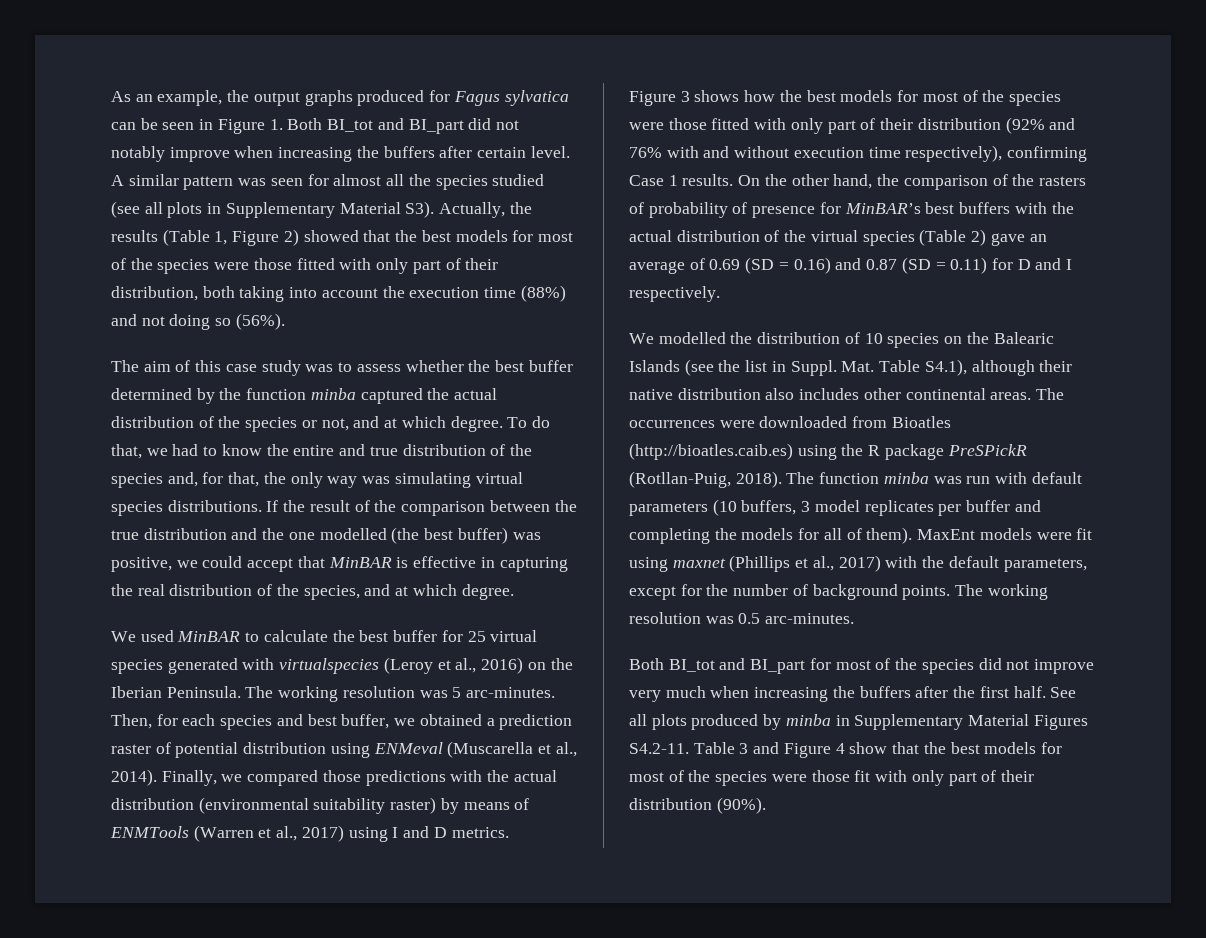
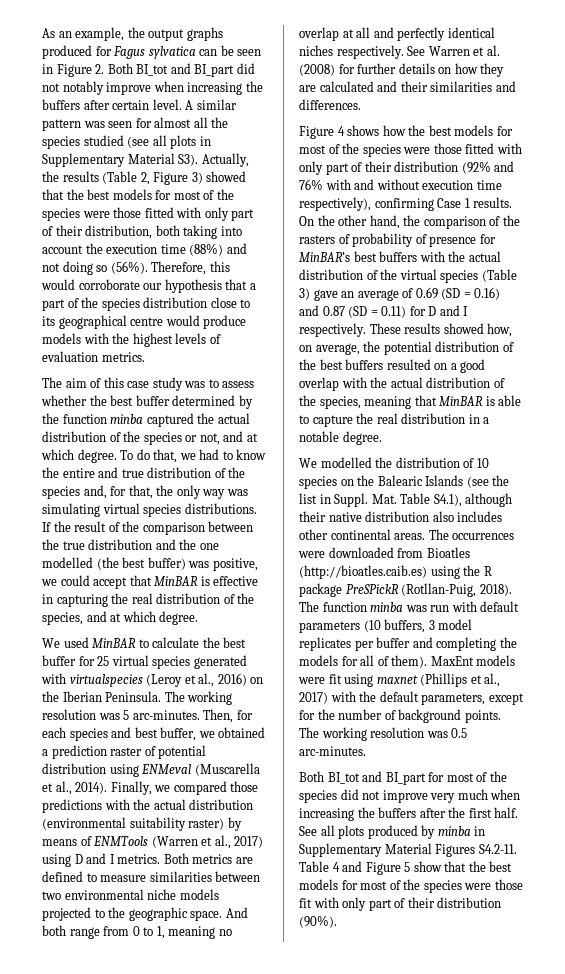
- As an example, the output graphs produced for Fagus sylvatica can be seen in Figure 1. Both BI_tot and BI_part did not notably improve when increasing the buffers after certain level.
+ As an example, the output graphs produced for Fagus sylvatica can be seen in Figure 2. Both BI_tot and BI_part did not notably improve when increasing the buffers after certain level.
- A similar pattern was seen for almost all the species studied (see all plots in Supplementary Material S3). Actually, the results (Table 1, Figure 2) showed that the best models for most of the species were those fitted with only part of their distribution, both taking into account the execution time (88%) and not doing so (56%).
+ A similar pattern was seen for almost all the species studied (see all plots in Supplementary Material S3). Actually, the results (Table 2, Figure 3) showed that the best models for most of the species were those fitted with only part of their distribution, both taking into account the execution time (88%) and not doing so (56%). Therefore, this would corroborate our hypothesis that a part of the species distribution close to its geographical centre would produce models with the highest levels of evaluation metrics.
- Finally, we compared those predictions with the actual distribution (environmental suitability raster) by means of ENMTools (Warren et al., 2017) using I and D metrics.
- Figure 3 shows how the best models for most of the species were those fitted with only part of their distribution (92% and 76% with and without execution time respectively), confirming Case 1 results.
+ Finally, we compared those predictions with the actual distribution (environmental suitability raster) by means of ENMTools (Warren et al., 2017) using D and I metrics. Both metrics are defined to measure similarities between two environmental niche models projected to the geographic space. And both range from 0 to 1, meaning no overlap at all and perfectly identical niches respectively. See Warren et al. (2008) for further details on how they are calculated and their similarities and differences.
+ Figure 4 shows how the best models for most of the species were those fitted with only part of their distribution (92% and 76% with and without execution time respectively), confirming Case 1 results.
- On the other hand, the comparison of the rasters of probability of presence for MinBAR’s best buffers with the actual distribution of the virtual species (Table 2) gave an average of 0.69 (SD = 0.16) and 0.87 (SD = 0.11) for D and I respectively.
+ On the other hand, the comparison of the rasters of probability of presence for MinBAR’s best buffers with the actual distribution of the virtual species (Table 3) gave an average of 0.69 (SD = 0.16) and 0.87 (SD = 0.11) for D and I respectively. These results showed how, on average, the potential distribution of the best buffers resulted on a good overlap with the actual distribution of the species, meaning that MinBAR is able to capture the real distribution in a notable degree.
- See all plots produced by minba in Supplementary Material Figures S4.2-11. Table 3 and Figure 4 show that the best models for most of the species were those fit with only part of their distribution (90%).
+ See all plots produced by minba in Supplementary Material Figures S4.2-11. Table 4 and Figure 5 show that the best models for most of the species were those fit with only part of their distribution (90%).

